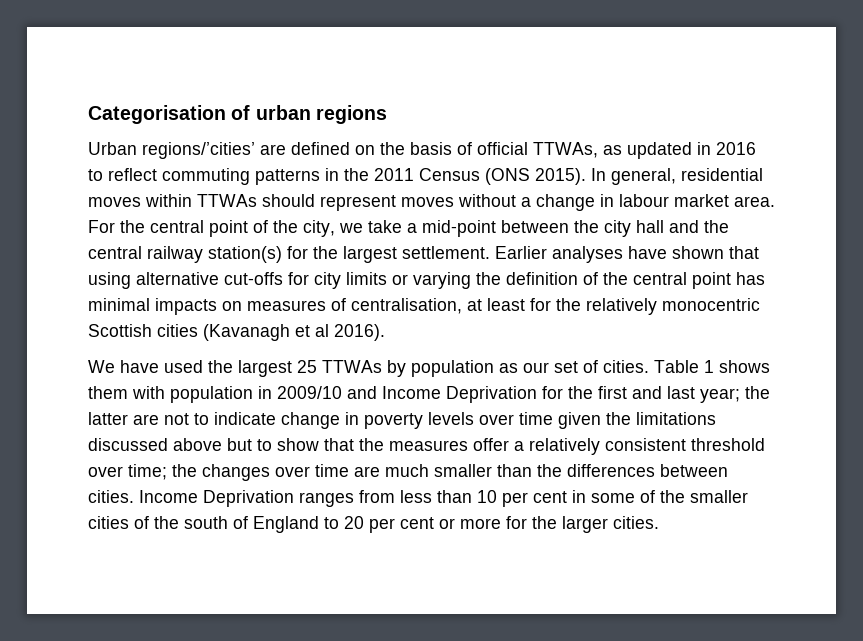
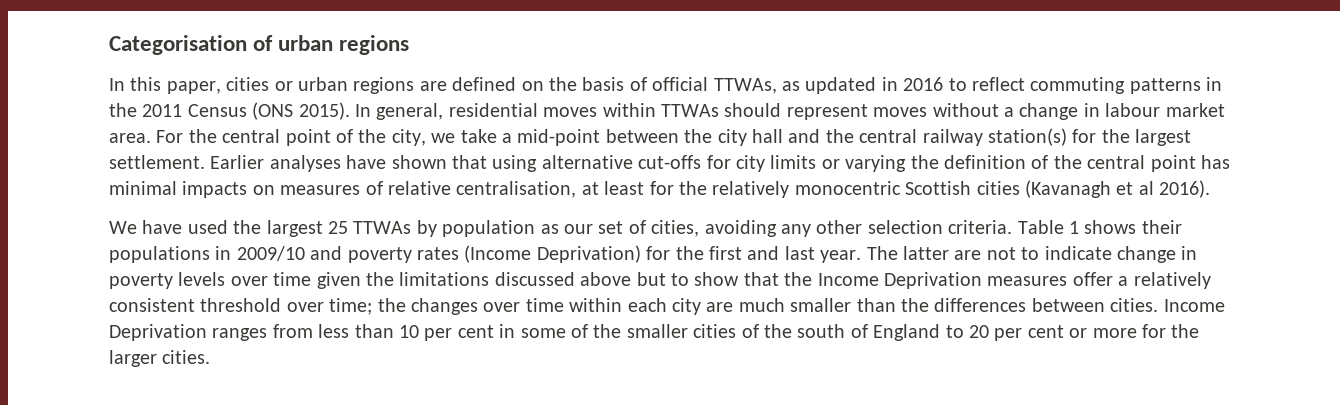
- Urban regions/’cities’ are defined on the basis of official TTWAs, as updated in 2016 to reflect commuting patterns in the 2011 Census (ONS 2015).
+ In this paper, cities or urban regions are defined on the basis of official TTWAs, as updated in 2016 to reflect commuting patterns in the 2011 Census (ONS 2015).
- Earlier analyses have shown that using alternative cut-offs for city limits or varying the definition of the central point has minimal impacts on measures of centralisation, at least for the relatively monocentric Scottish cities (Kavanagh et al 2016).
+ Earlier analyses have shown that using alternative cut-offs for city limits or varying the definition of the central point has minimal impacts on measures of relative centralisation, at least for the relatively monocentric Scottish cities (Kavanagh et al 2016).
- We have used the largest 25 TTWAs by population as our set of cities. Table 1 shows them with population in 2009/10 and Income Deprivation for the first and last year; the latter are not to indicate change in poverty levels over time given the limitations discussed above but to show that the measures offer a relatively consistent threshold over time; the changes over time are much smaller than the differences between cities.
+ We have used the largest 25 TTWAs by population as our set of cities, avoiding any other selection criteria. Table 1 shows their populations in 2009/10 and poverty rates (Income Deprivation) for the first and last year. The latter are not to indicate change in poverty levels over time given the limitations discussed above but to show that the Income Deprivation measures offer a relatively consistent threshold over time; the changes over time within each city are much smaller than the differences between cities.

